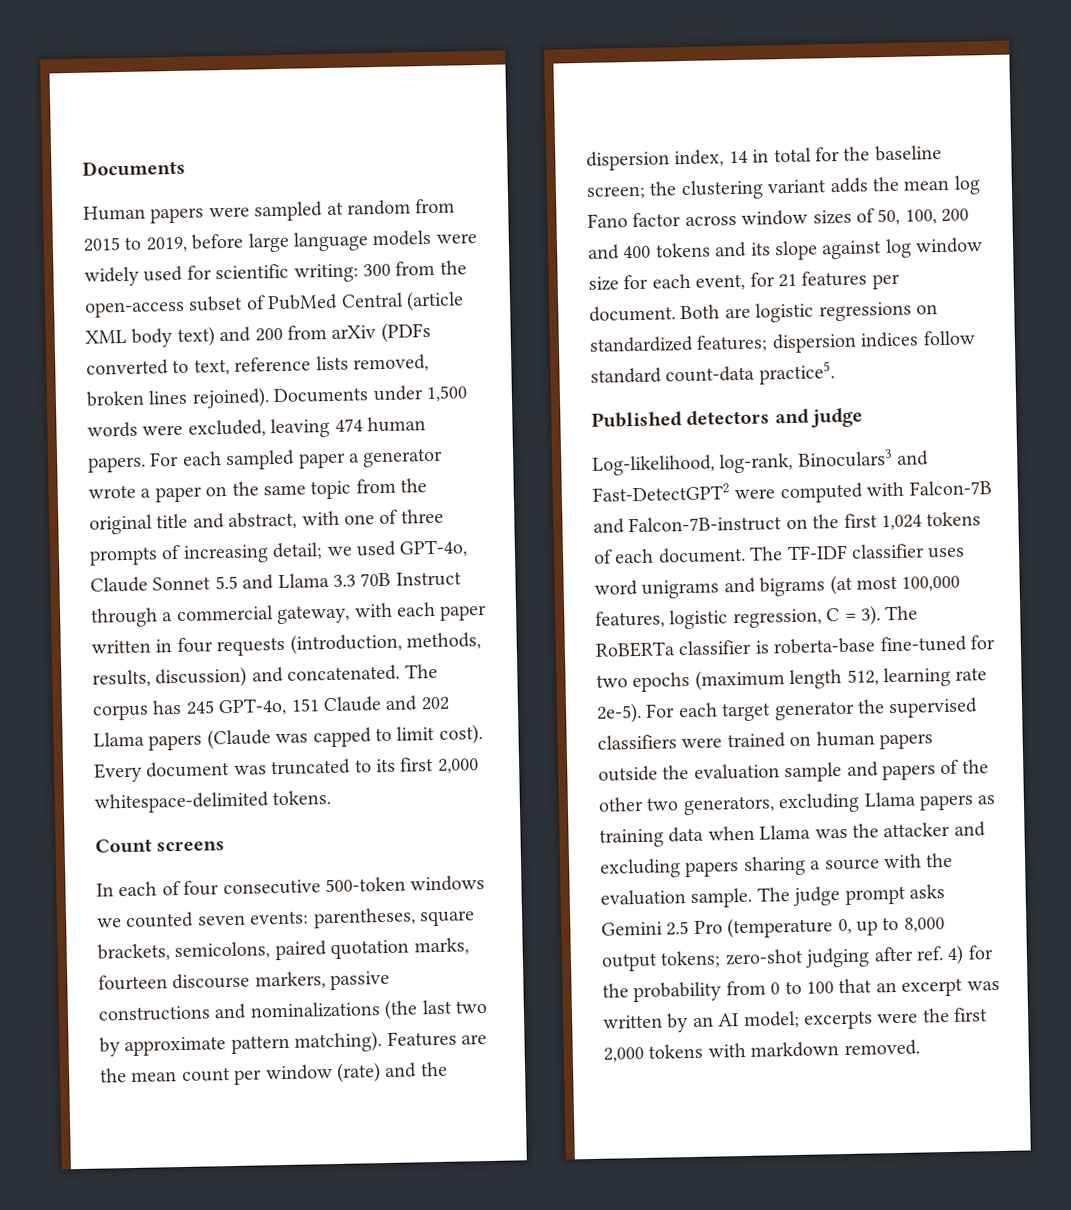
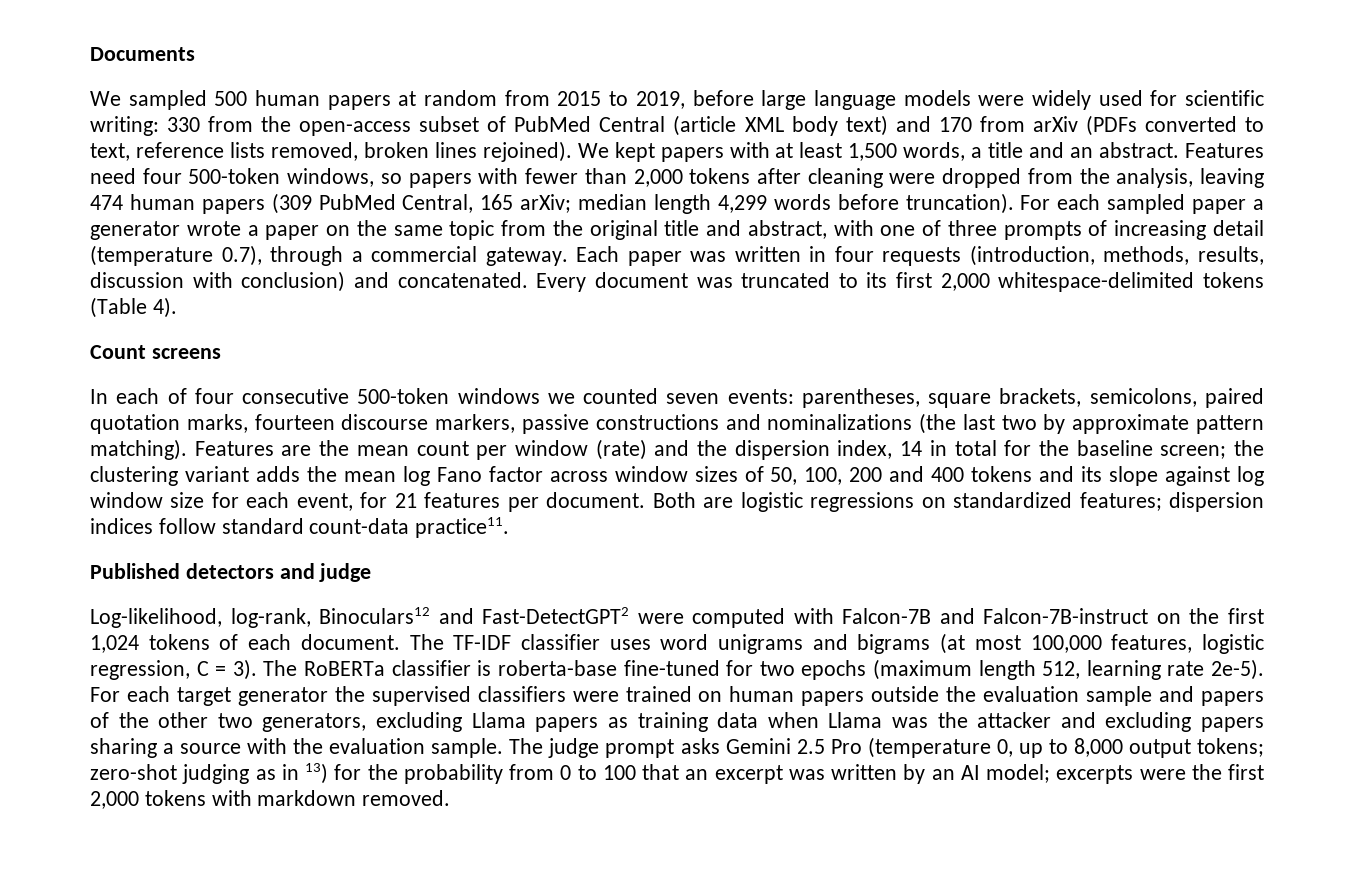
- Human papers were sampled at random from 2015 to 2019, before large language models were widely used for scientific writing: 300 from the open-access subset of PubMed Central (article XML body text) and 200 from arXiv (PDFs converted to text, reference lists removed, broken lines rejoined).
+ We sampled 500 human papers at random from 2015 to 2019, before large language models were widely used for scientific writing: 330 from the open-access subset of PubMed Central (article XML body text) and 170 from arXiv (PDFs converted to text, reference lists removed, broken lines rejoined).
- Documents under 1,500 words were excluded, leaving 474 human papers.
+ We kept papers with at least 1,500 words, a title and an abstract. Features need four 500-token windows, so papers with fewer than 2,000 tokens after cleaning were dropped from the analysis, leaving 474 human papers (309 PubMed Central, 165 arXiv; median length 4,299 words before truncation).
- For each sampled paper a generator wrote a paper on the same topic from the original title and abstract, with one of three prompts of increasing detail; we used GPT-4o, Claude Sonnet 5.5 and Llama 3.3 70B Instruct through a commercial gateway, with each paper written in four requests (introduction, methods, results, discussion) and concatenated. The corpus has 245 GPT-4o, 151 Claude and 202 Llama papers (Claude was capped to limit cost).
+ For each sampled paper a generator wrote a paper on the same topic from the original title and abstract, with one of three prompts of increasing detail (temperature 0.7), through a commercial gateway. Each paper was written in four requests (introduction, methods, results, discussion with conclusion) and concatenated.
- Every document was truncated to its first 2,000 whitespace-delimited tokens.
+ Every document was truncated to its first 2,000 whitespace-delimited tokens (Table 4).
- Both are logistic regressions on standardized features; dispersion indices follow standard count-data practice5.
+ Both are logistic regressions on standardized features; dispersion indices follow standard count-data practice11.
- Log-likelihood, log-rank, Binoculars3 and Fast-DetectGPT2 were computed with Falcon-7B and Falcon-7B-instruct on the first 1,024 tokens of each document.
+ Log-likelihood, log-rank, Binoculars12 and Fast-DetectGPT2 were computed with Falcon-7B and Falcon-7B-instruct on the first 1,024 tokens of each document.
- The judge prompt asks Gemini 2.5 Pro (temperature 0, up to 8,000 output tokens; zero-shot judging after ref. 4) for the probability from 0 to 100 that an excerpt was written by an AI model; excerpts were the first 2,000 tokens with markdown removed.
+ The judge prompt asks Gemini 2.5 Pro (temperature 0, up to 8,000 output tokens; zero-shot judging as in 13) for the probability from 0 to 100 that an excerpt was written by an AI model; excerpts were the first 2,000 tokens with markdown removed.

